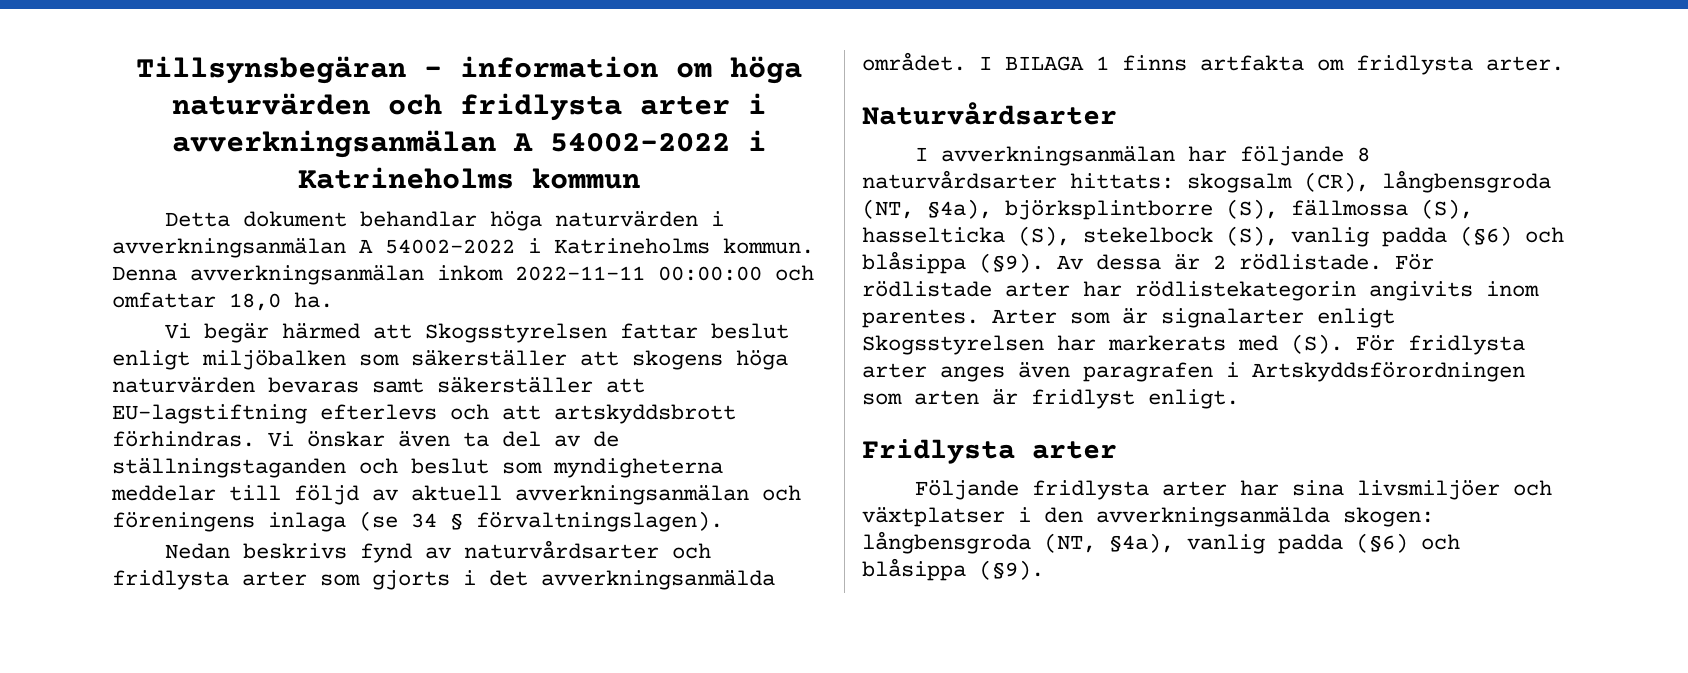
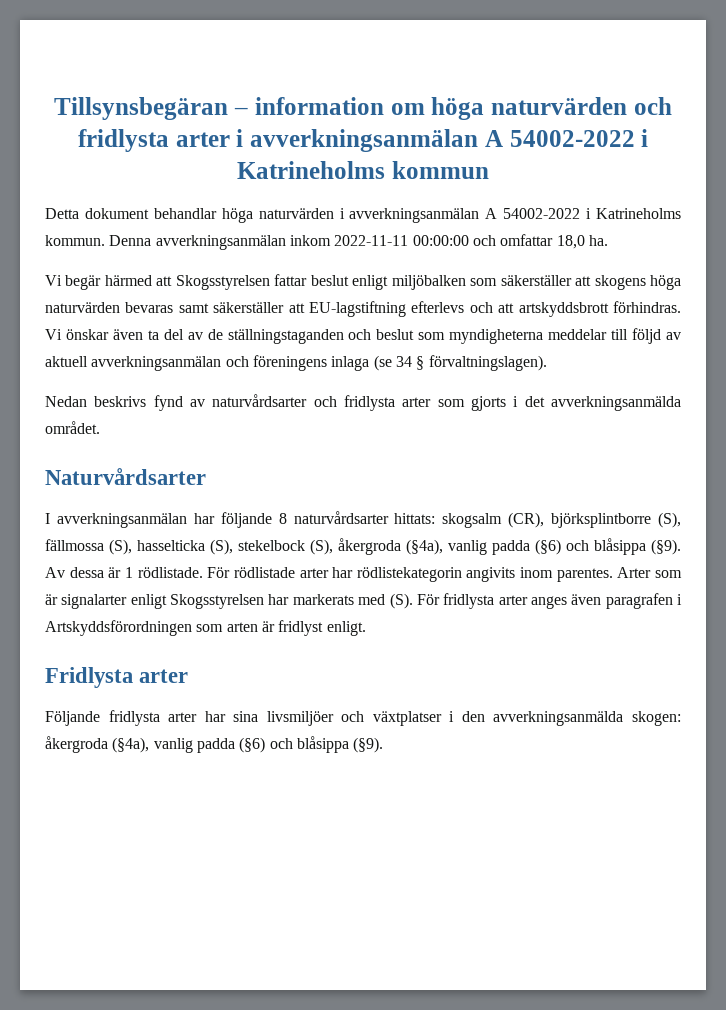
- I BILAGA 1 finns artfakta om fridlysta arter.
- I avverkningsanmälan har följande 8 naturvårdsarter hittats: skogsalm (CR), långbensgroda (NT, §4a), björksplintborre (S), fällmossa (S), hasselticka (S), stekelbock (S), vanlig padda (§6) och blåsippa (§9).
+ I avverkningsanmälan har följande 8 naturvårdsarter hittats: skogsalm (CR), björksplintborre (S), fällmossa (S), hasselticka (S), stekelbock (S), åkergroda (§4a), vanlig padda (§6) och blåsippa (§9).
- Av dessa är 2 rödlistade.
+ Av dessa är 1 rödlistade.
- Följande fridlysta arter har sina livsmiljöer och växtplatser i den avverkningsanmälda skogen: långbensgroda (NT, §4a), vanlig padda (§6) och blåsippa (§9).
+ Följande fridlysta arter har sina livsmiljöer och växtplatser i den avverkningsanmälda skogen: åkergroda (§4a), vanlig padda (§6) och blåsippa (§9).

